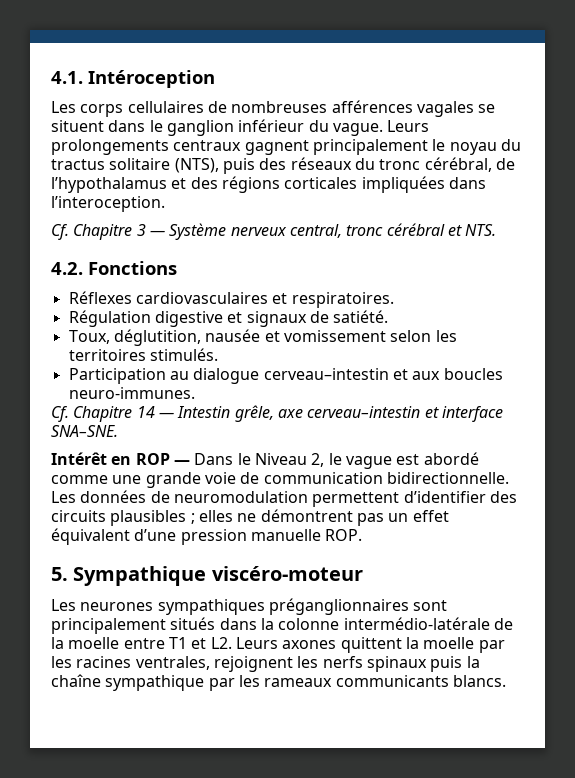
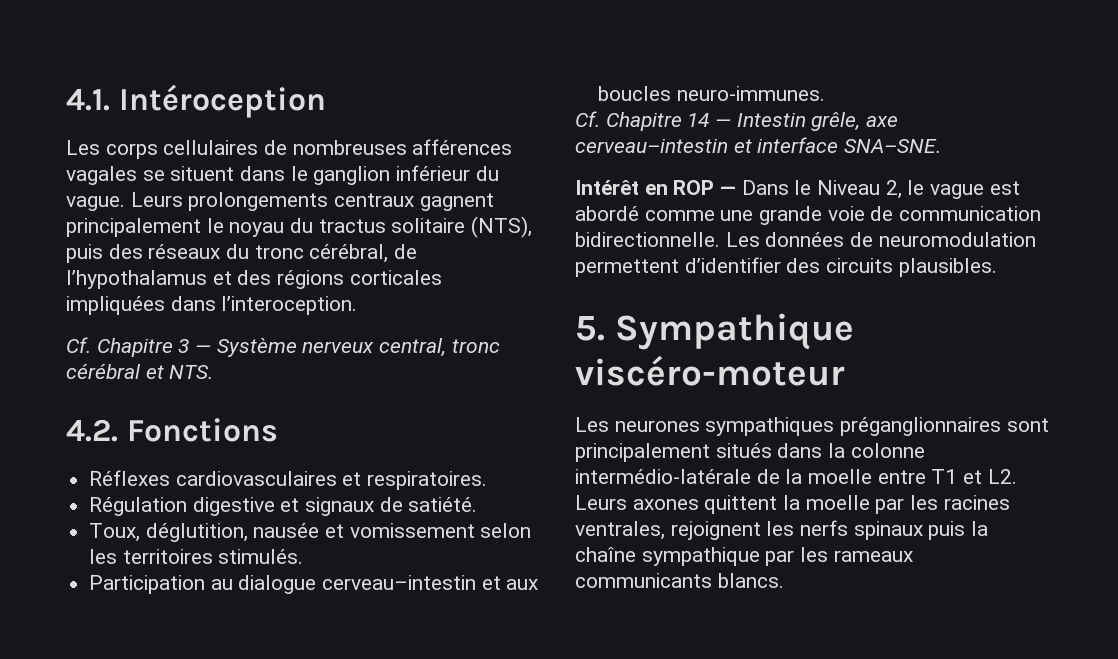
- Les données de neuromodulation permettent d’identifier des circuits plausibles ; elles ne démontrent pas un effet équivalent d’une pression manuelle ROP.
+ Les données de neuromodulation permettent d’identifier des circuits plausibles.

